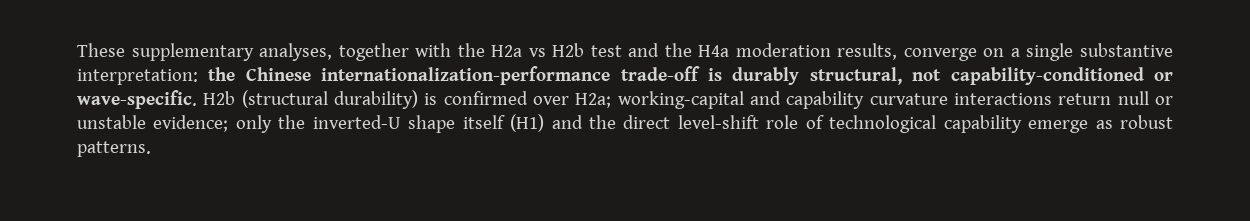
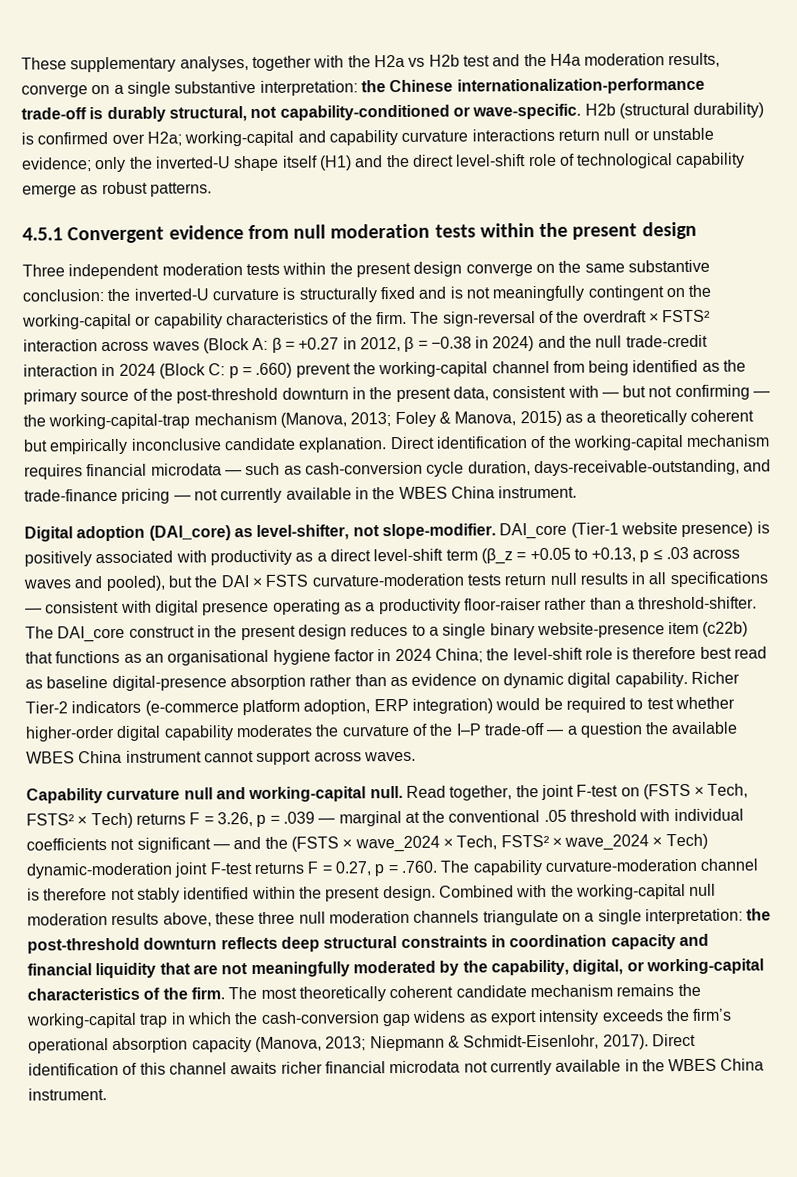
+ 4.5.1 Convergent evidence from null moderation tests within the present design
+ Three independent moderation tests within the present design converge on the same substantive conclusion: the inverted-U curvature is structurally fixed and is not meaningfully contingent on the working-capital or capability characteristics of the firm. The sign-reversal of the overdraft × FSTS² interaction across waves (Block A: β = +0.27 in 2012, β = −0.38 in 2024) and the null trade-credit interaction in 2024 (Block C: p = .660) prevent the working-capital channel from being identified as the primary source of the post-threshold downturn in the present data, consistent with — but not confirming — the working-capital-trap mechanism (Manova, 2013; Foley & Manova, 2015) as a theoretically coherent but empirically inconclusive candidate explanation. Direct identification of the working-capital mechanism requires financial microdata — such as cash-conversion cycle duration, days-receivable-outstanding, and trade-finance pricing — not currently available in the WBES China instrument.
+ Digital adoption (DAI_core) as level-shifter, not slope-modifier. DAI_core (Tier-1 website presence) is positively associated with productivity as a direct level-shift term (β_z = +0.05 to +0.13, p ≤ .03 across waves and pooled), but the DAI × FSTS curvature-moderation tests return null results in all specifications — consistent with digital presence operating as a productivity floor-raiser rather than a threshold-shifter. The DAI_core construct in the present design reduces to a single binary website-presence item (c22b) that functions as an organisational hygiene factor in 2024 China; the level-shift role is therefore best read as baseline digital-presence absorption rather than as evidence on dynamic digital capability. Richer Tier-2 indicators (e-commerce platform adoption, ERP integration) would be required to test whether higher-order digital capability moderates the curvature of the I–P trade-off — a question the available WBES China instrument cannot support across waves.
+ Capability curvature null and working-capital null. Read together, the joint F-test on (FSTS × Tech, FSTS² × Tech) returns F = 3.26, p = .039 — marginal at the conventional .05 threshold with individual coefficients not significant — and the (FSTS × wave_2024 × Tech, FSTS² × wave_2024 × Tech) dynamic-moderation joint F-test returns F = 0.27, p = .760. The capability curvature-moderation channel is therefore not stably identified within the present design. Combined with the working-capital null moderation results above, these three null moderation channels triangulate on a single interpretation: the post-threshold downturn reflects deep structural constraints in coordination capacity and financial liquidity that are not meaningfully moderated by the capability, digital, or working-capital characteristics of the firm. The most theoretically coherent candidate mechanism remains the working-capital trap in which the cash-conversion gap widens as export intensity exceeds the firm’s operational absorption capacity (Manova, 2013; Niepmann & Schmidt-Eisenlohr, 2017). Direct identification of this channel awaits richer financial microdata not currently available in the WBES China instrument.

